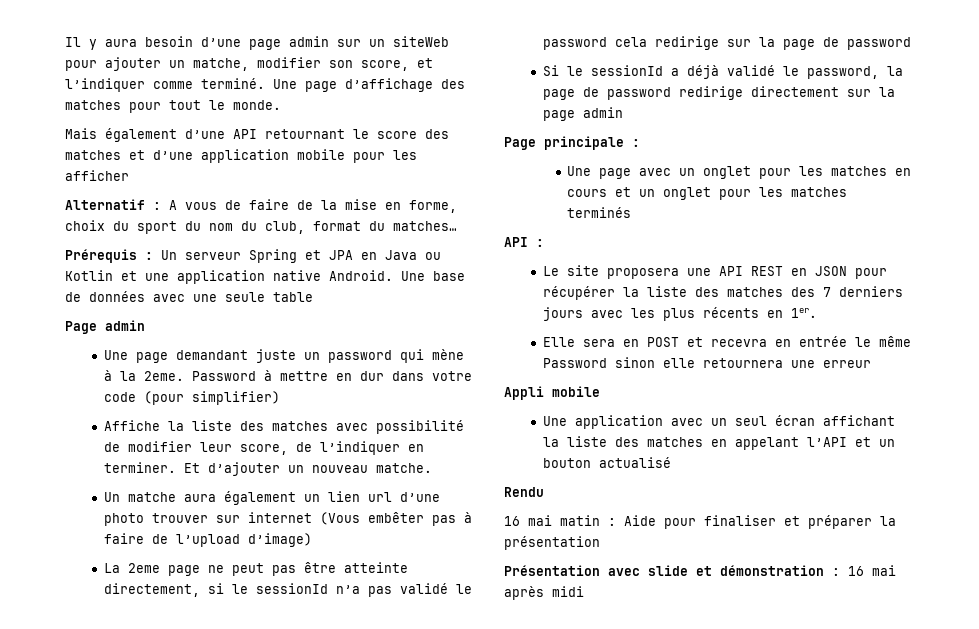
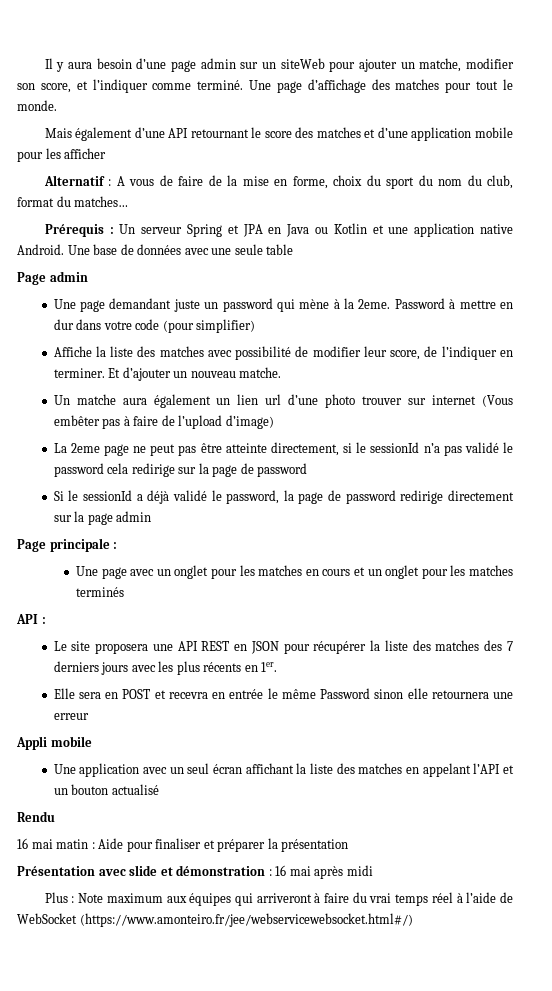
+ Plus : Note maximum aux équipes qui arriveront à faire du vrai temps réel à l’aide de WebSocket (https://www.amonteiro.fr/jee/webservicewebsocket.html#/)

